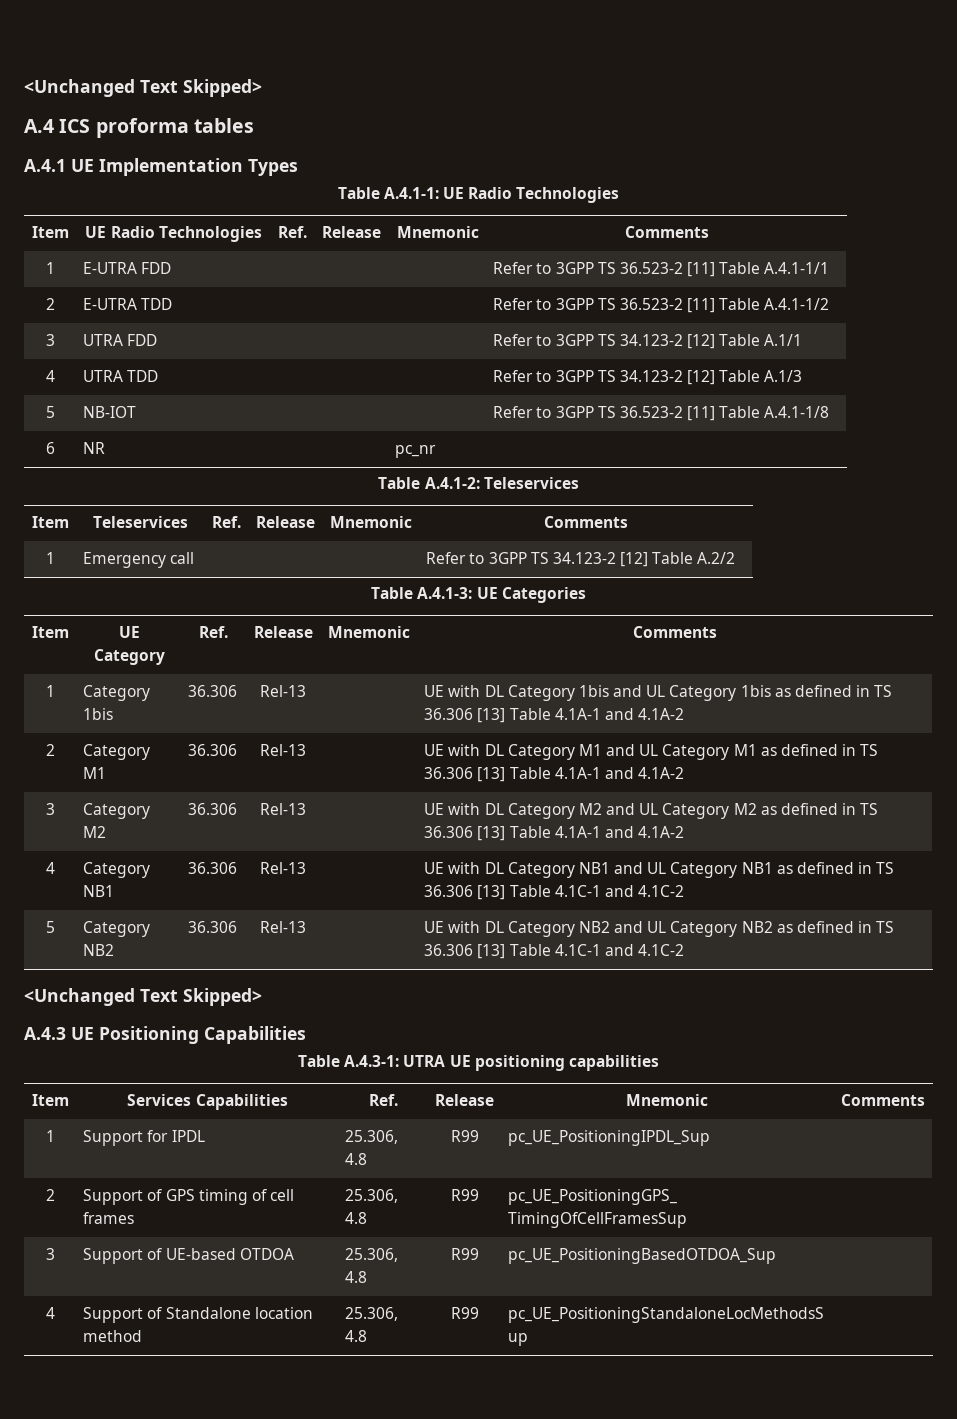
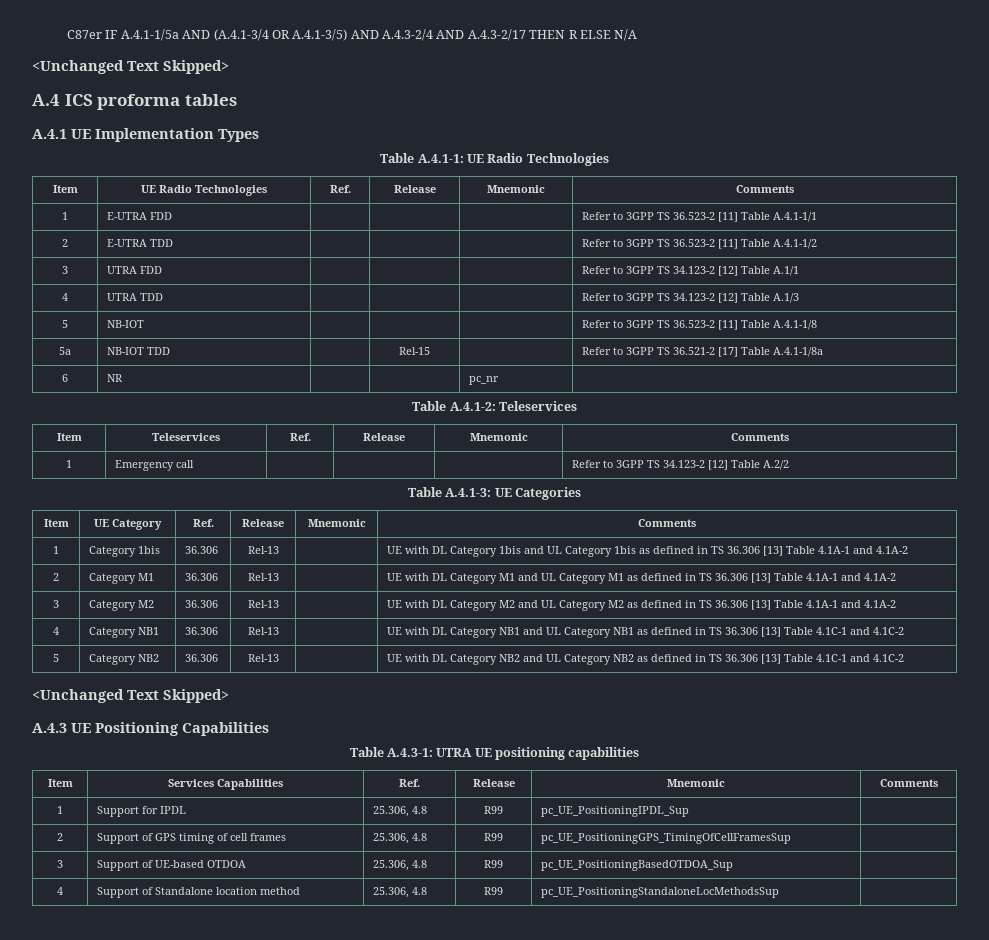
+ C87er IF A.4.1-1/5a AND (A.4.1-3/4 OR A.4.1-3/5) AND A.4.3-2/4 AND A.4.3-2/17 THEN R ELSE N/A
+ 5a | NB-IOT TDD | | Rel-15 | | Refer to 3GPP TS 36.521-2 [17] Table A.4.1-1/8a

